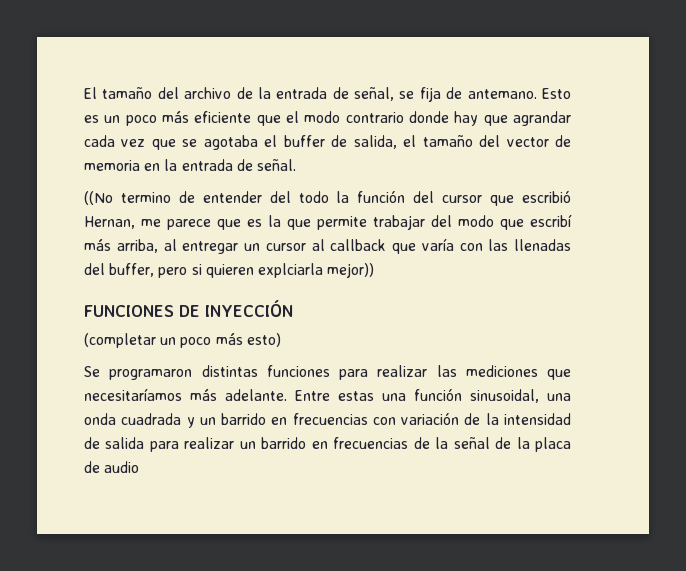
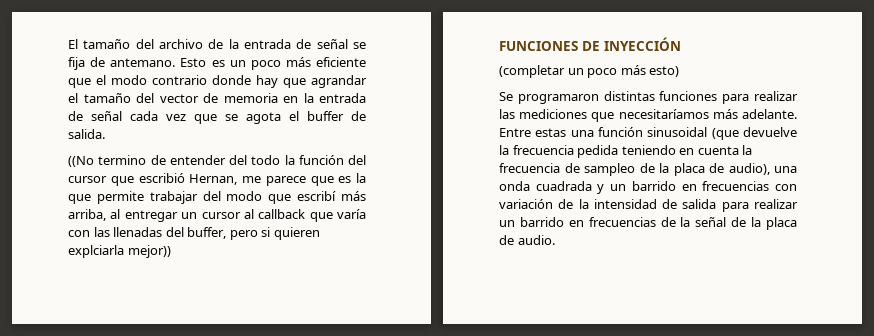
- El tamaño del archivo de la entrada de señal, se fija de antemano.
+ El tamaño del archivo de la entrada de señal se fija de antemano.
- Esto es un poco más eficiente que el modo contrario donde hay que agrandar cada vez que se agotaba el buffer de salida, el tamaño del vector de memoria en la entrada de señal.
+ Esto es un poco más eficiente que el modo contrario donde hay que agrandar el tamaño del vector de memoria en la entrada de señal cada vez que se agota el buffer de salida.
- Entre estas una función sinusoidal, una onda cuadrada y un barrido en frecuencias con variación de la intensidad de salida para realizar un barrido en frecuencias de la señal de la placa de audio
+ Entre estas una función sinusoidal (que devuelve la frecuencia pedida teniendo en cuenta la frecuencia de sampleo de la placa de audio), una onda cuadrada y un barrido en frecuencias con variación de la intensidad de salida para realizar un barrido en frecuencias de la señal de la placa de audio.

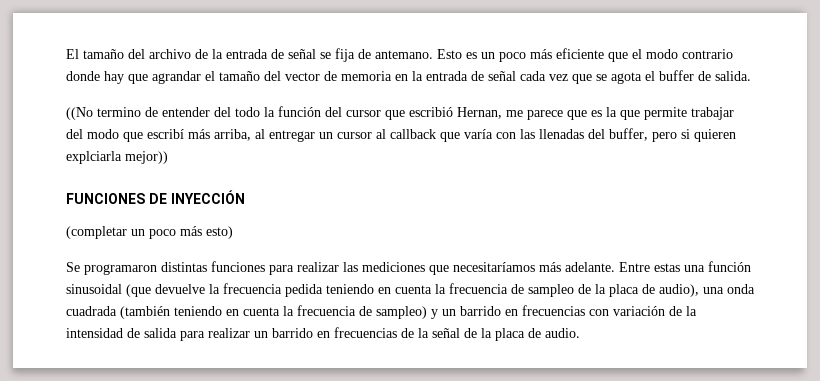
- Entre estas una función sinusoidal (que devuelve la frecuencia pedida teniendo en cuenta la frecuencia de sampleo de la placa de audio), una onda cuadrada y un barrido en frecuencias con variación de la intensidad de salida para realizar un barrido en frecuencias de la señal de la placa de audio.
+ Entre estas una función sinusoidal (que devuelve la frecuencia pedida teniendo en cuenta la frecuencia de sampleo de la placa de audio), una onda cuadrada (también teniendo en cuenta la frecuencia de sampleo) y un barrido en frecuencias con variación de la intensidad de salida para realizar un barrido en frecuencias de la señal de la placa de audio.

